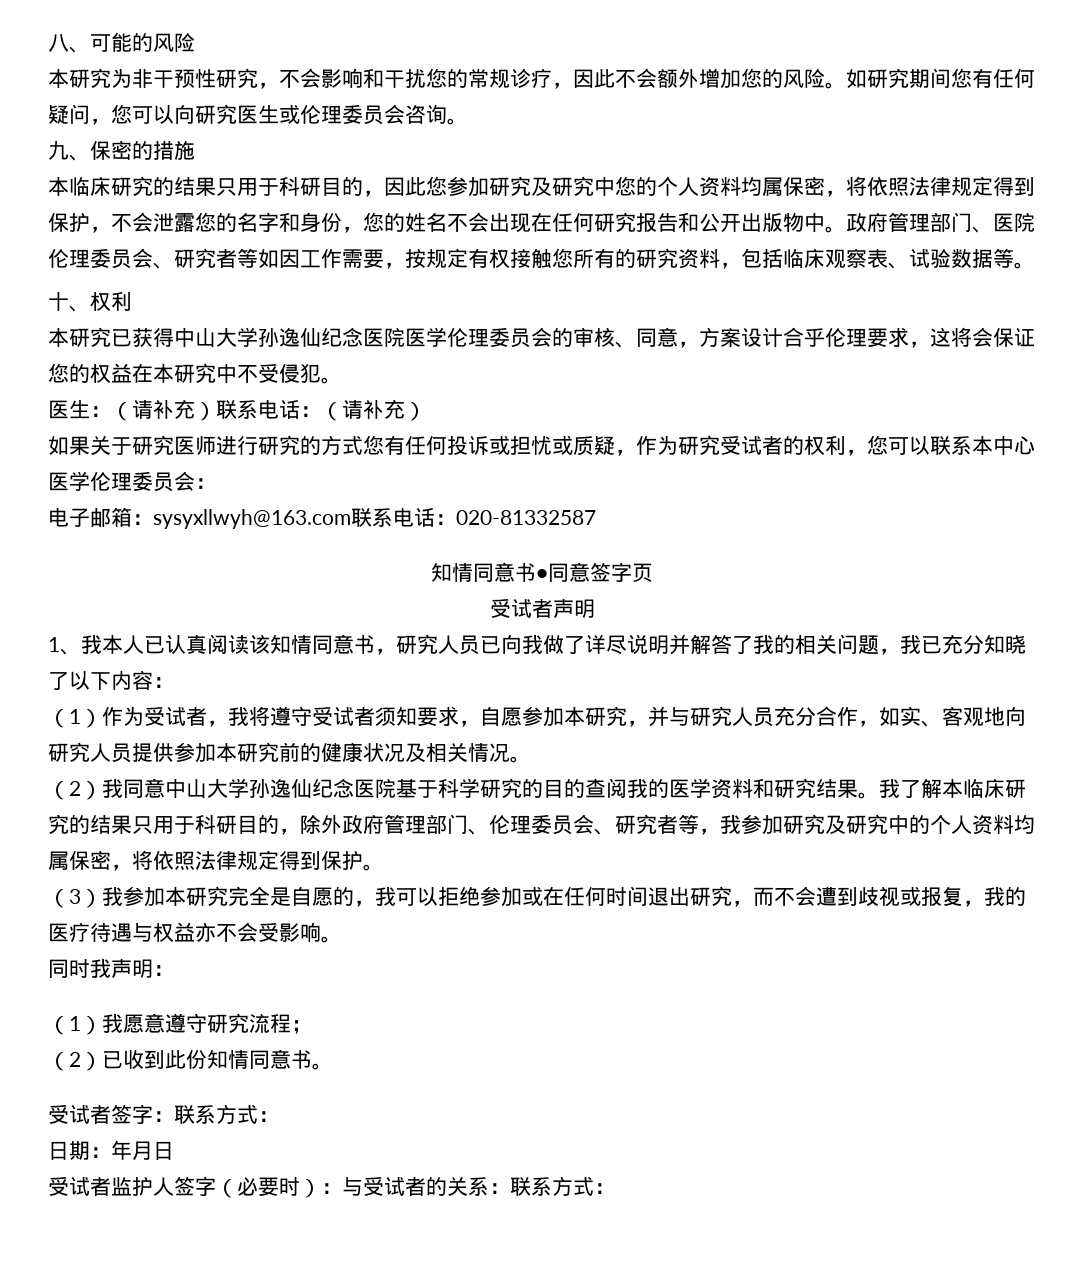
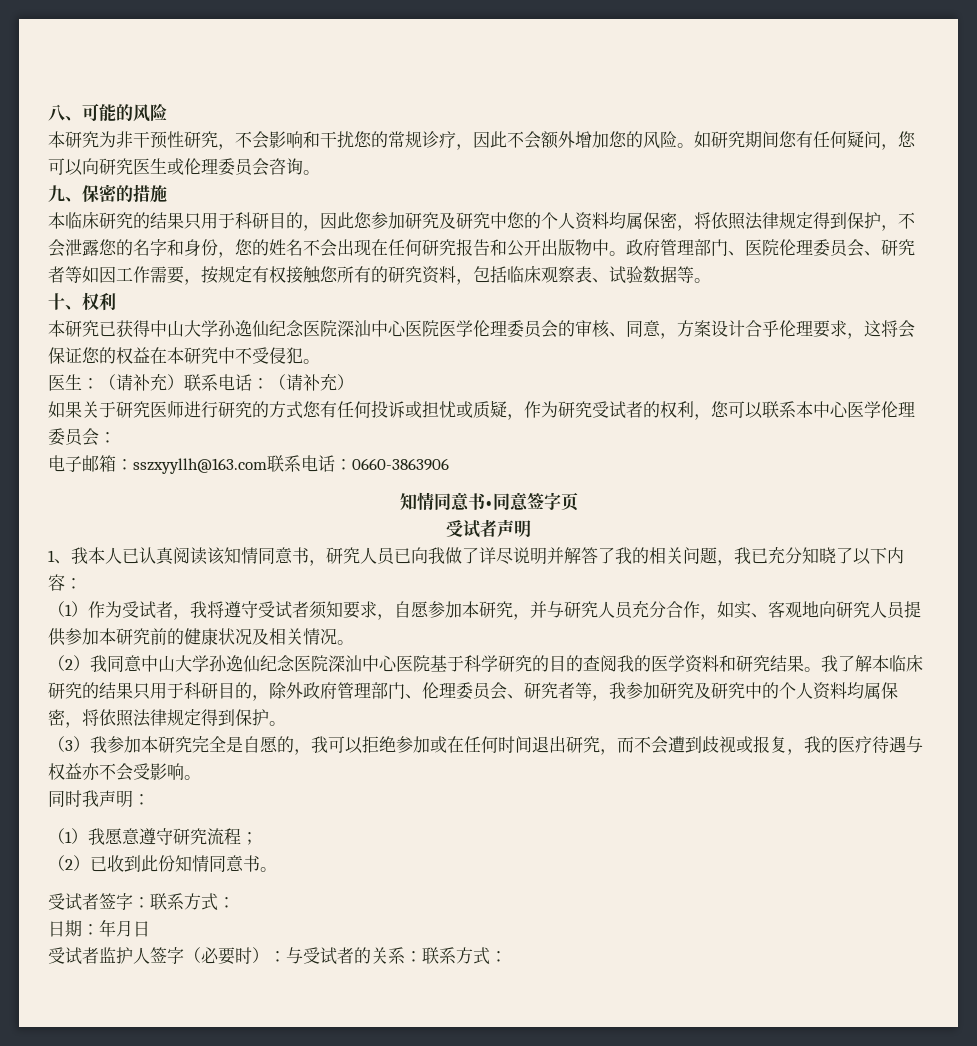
- 本研究已获得中山大学孙逸仙纪念医院医学伦理委员会的审核、同意，方案设计合乎伦理要求，这将会保证您的权益在本研究中不受侵犯。
+ 本研究已获得中山大学孙逸仙纪念医院深汕中心医院医学伦理委员会的审核、同意，方案设计合乎伦理要求，这将会保证您的权益在本研究中不受侵犯。
- 电子邮箱：sysyxllwyh@163.com联系电话：020-81332587
+ 电子邮箱：sszxyyllh@163.com联系电话：0660-3863906
- （2）我同意中山大学孙逸仙纪念医院基于科学研究的目的查阅我的医学资料和研究结果。
+ （2）我同意中山大学孙逸仙纪念医院深汕中心医院基于科学研究的目的查阅我的医学资料和研究结果。

